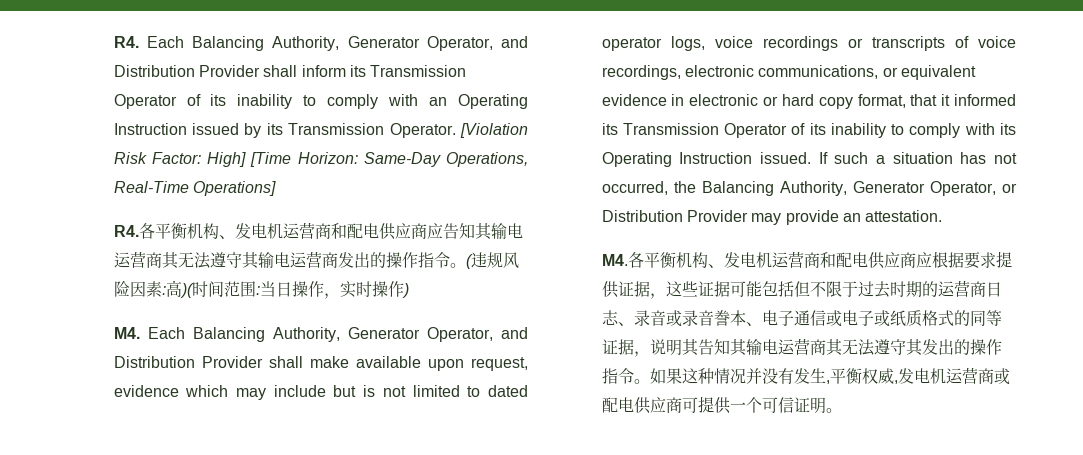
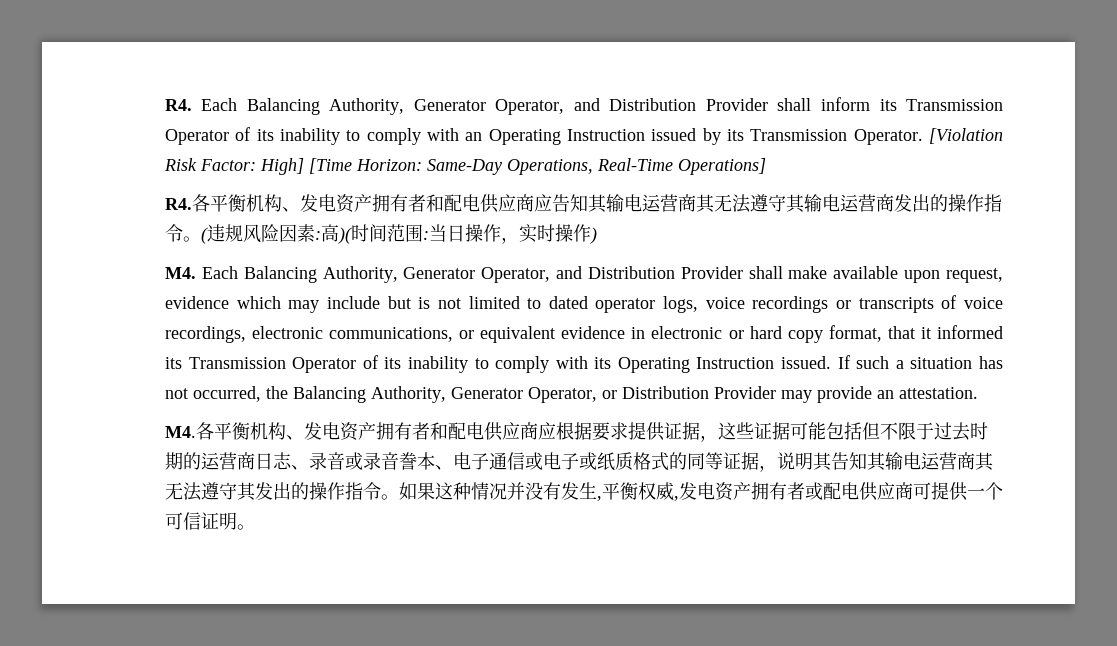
- R4.各平衡机构、发电机运营商和配电供应商应告知其输电运营商其无法遵守其输电运营商发出的操作指令。
+ R4.各平衡机构、发电资产拥有者和配电供应商应告知其输电运营商其无法遵守其输电运营商发出的操作指令。
- M4.各平衡机构、发电机运营商和配电供应商应根据要求提供证据，这些证据可能包括但不限于过去时期的运营商日志、录音或录音誊本、电子通信或电子或纸质格式的同等证据，说明其告知其输电运营商其无法遵守其发出的操作指令。
+ M4.各平衡机构、发电资产拥有者和配电供应商应根据要求提供证据，这些证据可能包括但不限于过去时期的运营商日志、录音或录音誊本、电子通信或电子或纸质格式的同等证据，说明其告知其输电运营商其无法遵守其发出的操作指令。
- 如果这种情况并没有发生,平衡权威,发电机运营商或配电供应商可提供一个可信证明。
+ 如果这种情况并没有发生,平衡权威,发电资产拥有者或配电供应商可提供一个可信证明。

